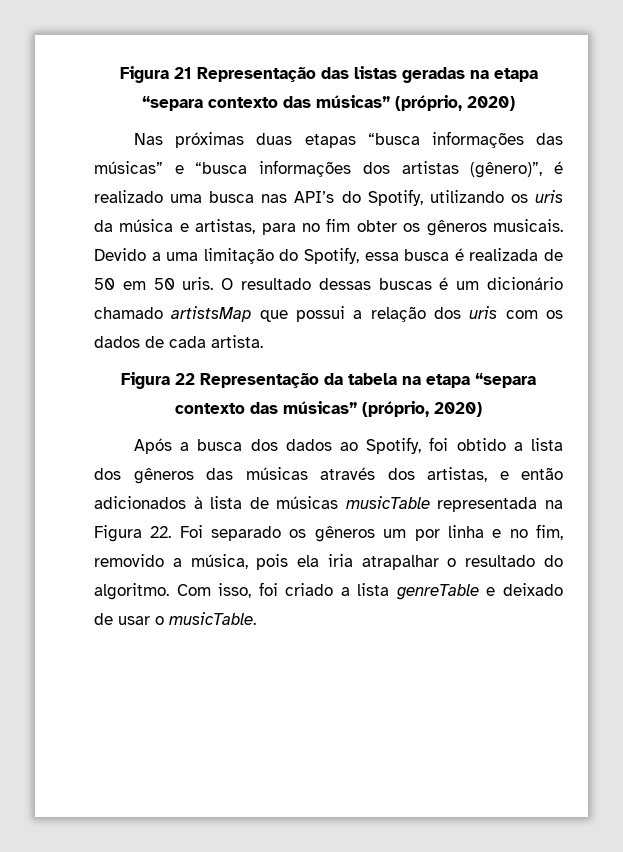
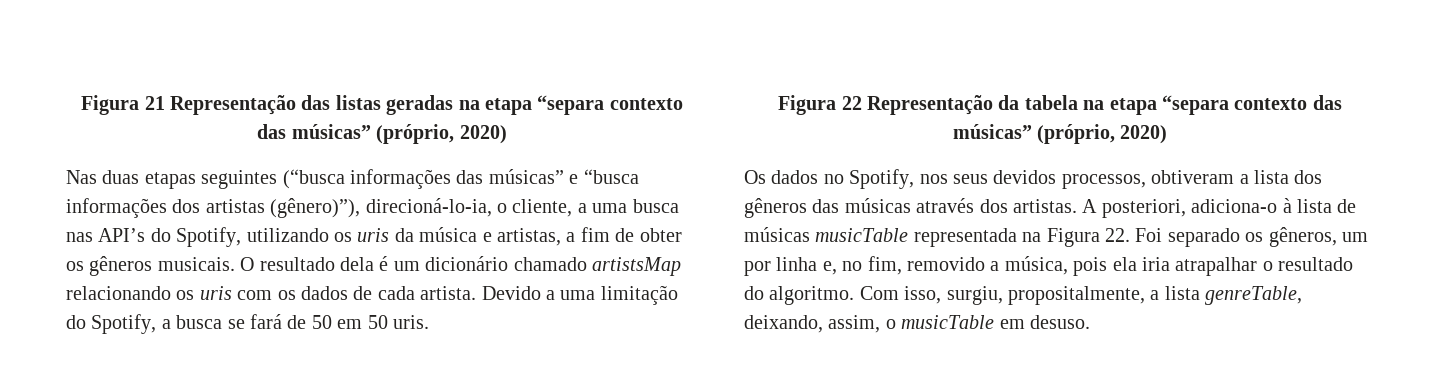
- Nas próximas duas etapas “busca informações das músicas” e “busca informações dos artistas (gênero)”, é realizado uma busca nas API’s do Spotify, utilizando os uris da música e artistas, para no fim obter os gêneros musicais.
+ Nas duas etapas seguintes (“busca informações das músicas” e “busca informações dos artistas (gênero)”), direcioná-lo-ia, o cliente, a uma busca nas API’s do Spotify, utilizando os uris da música e artistas, a fim de obter os gêneros musicais.
- Devido a uma limitação do Spotify, essa busca é realizada de 50 em 50 uris. O resultado dessas buscas é um dicionário chamado artistsMap que possui a relação dos uris com os dados de cada artista.
+ O resultado dela é um dicionário chamado artistsMap relacionando os uris com os dados de cada artista. Devido a uma limitação do Spotify, a busca se fará de 50 em 50 uris.
- Após a busca dos dados ao Spotify, foi obtido a lista dos gêneros das músicas através dos artistas, e então adicionados à lista de músicas musicTable representada na Figura 22. Foi separado os gêneros um por linha e no fim, removido a música, pois ela iria atrapalhar o resultado do algoritmo.
+ Os dados no Spotify, nos seus devidos processos, obtiveram a lista dos gêneros das músicas através dos artistas. A posteriori, adiciona-o à lista de músicas musicTable representada na Figura 22. Foi separado os gêneros, um por linha e, no fim, removido a música, pois ela iria atrapalhar o resultado do algoritmo.
- Com isso, foi criado a lista genreTable e deixado de usar o musicTable.
+ Com isso, surgiu, propositalmente, a lista genreTable, deixando, assim, o musicTable em desuso.

